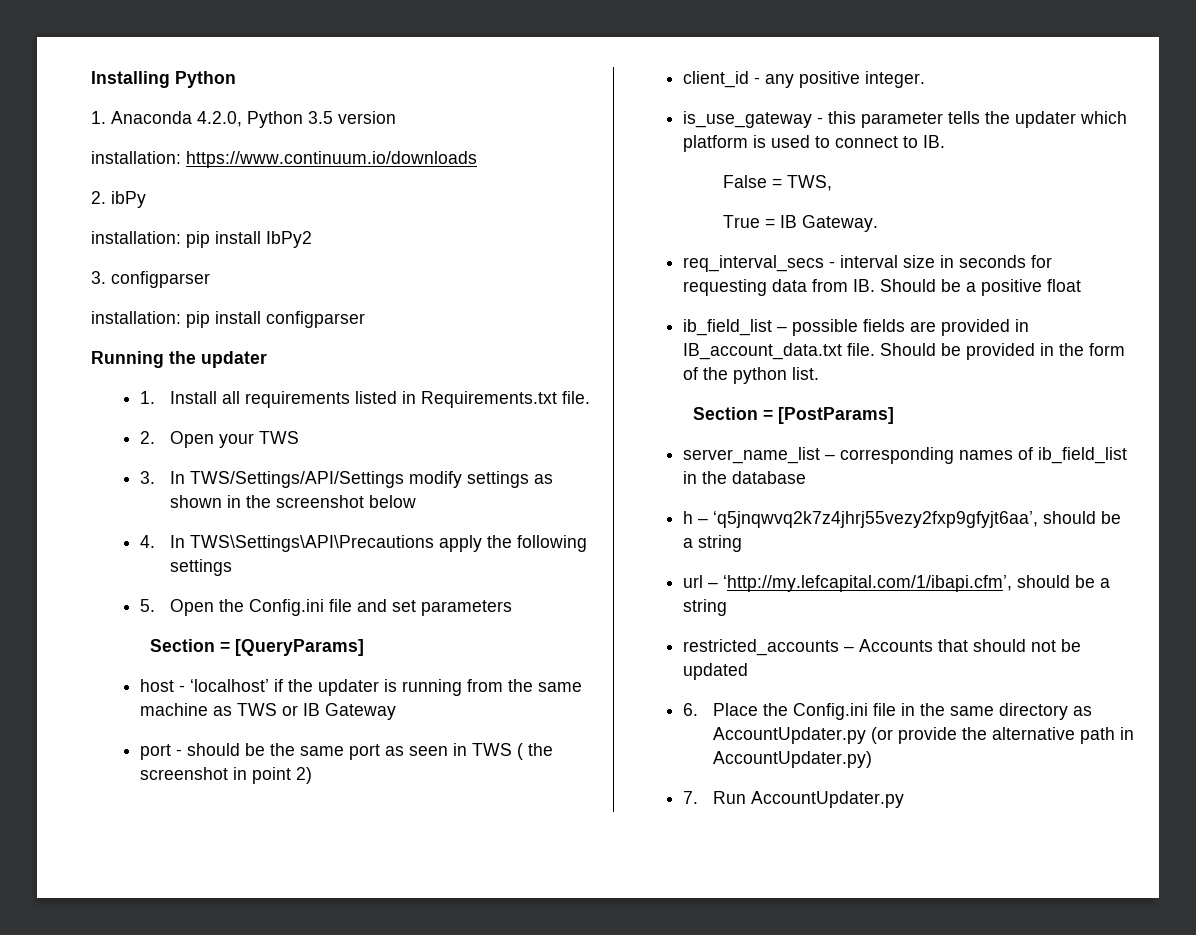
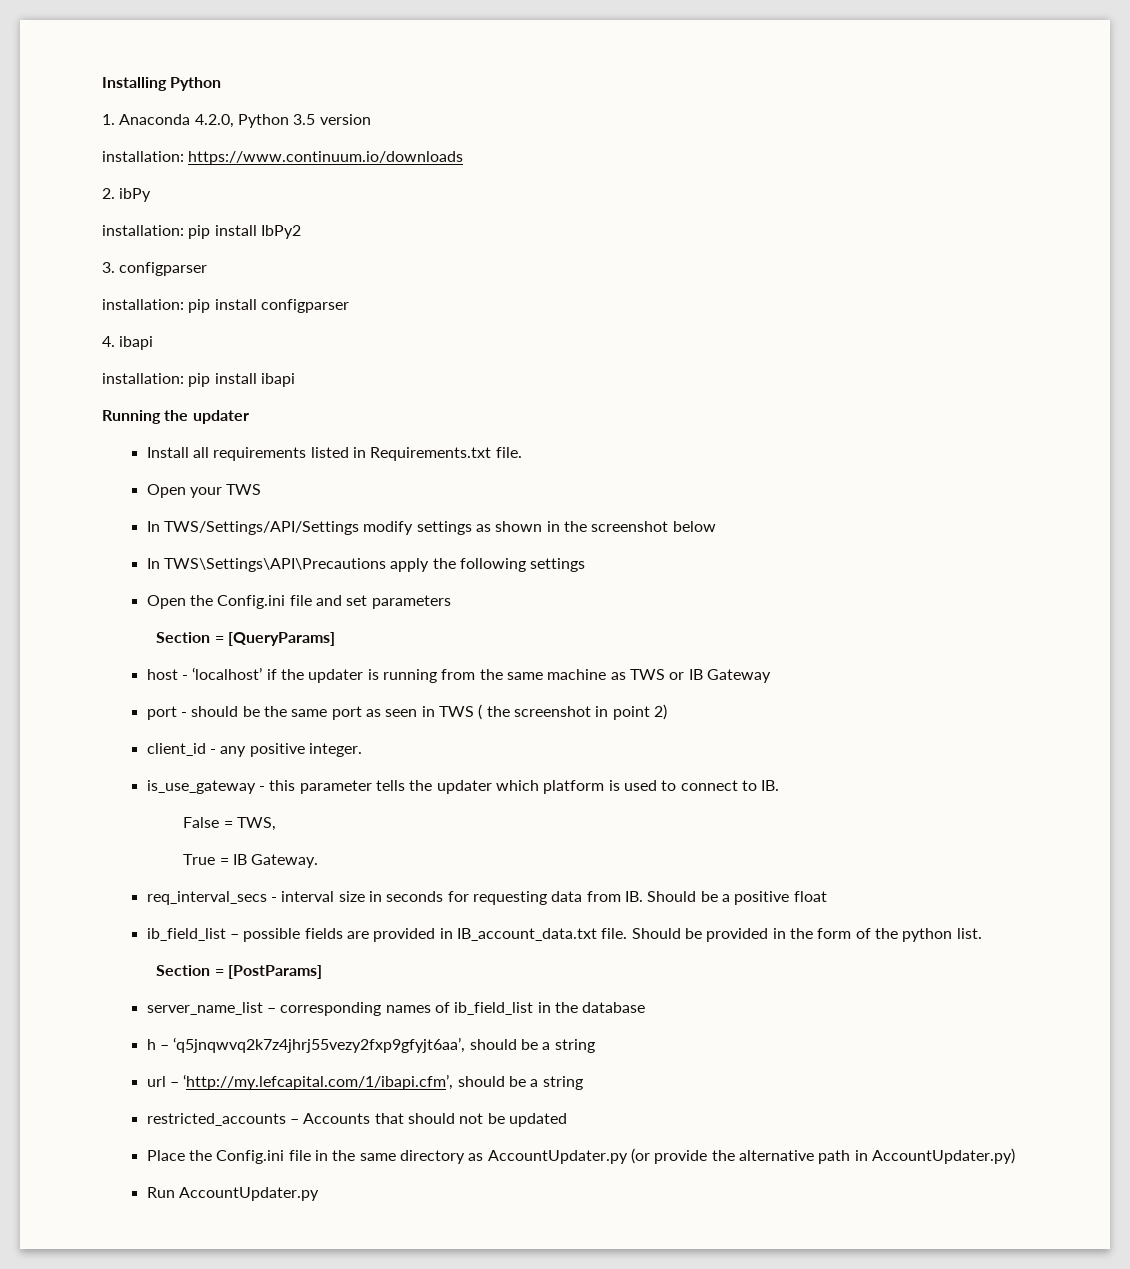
+ 4. ibapi
+ installation: pip install ibapi
- 1. Install all requirements listed in Requirements.txt file.
+ Install all requirements listed in Requirements.txt file.
- 2. Open your TWS
+ Open your TWS
- 3. In TWS/Settings/API/Settings modify settings as shown in the screenshot below
+ In TWS/Settings/API/Settings modify settings as shown in the screenshot below
- 4. In TWS\Settings\API\Precautions apply the following settings
+ In TWS\Settings\API\Precautions apply the following settings
- 5. Open the Config.ini file and set parameters
+ Open the Config.ini file and set parameters
- 6. Place the Config.ini file in the same directory as AccountUpdater.py (or provide the alternative path in AccountUpdater.py)
+ Place the Config.ini file in the same directory as AccountUpdater.py (or provide the alternative path in AccountUpdater.py)
- 7. Run AccountUpdater.py
+ Run AccountUpdater.py

